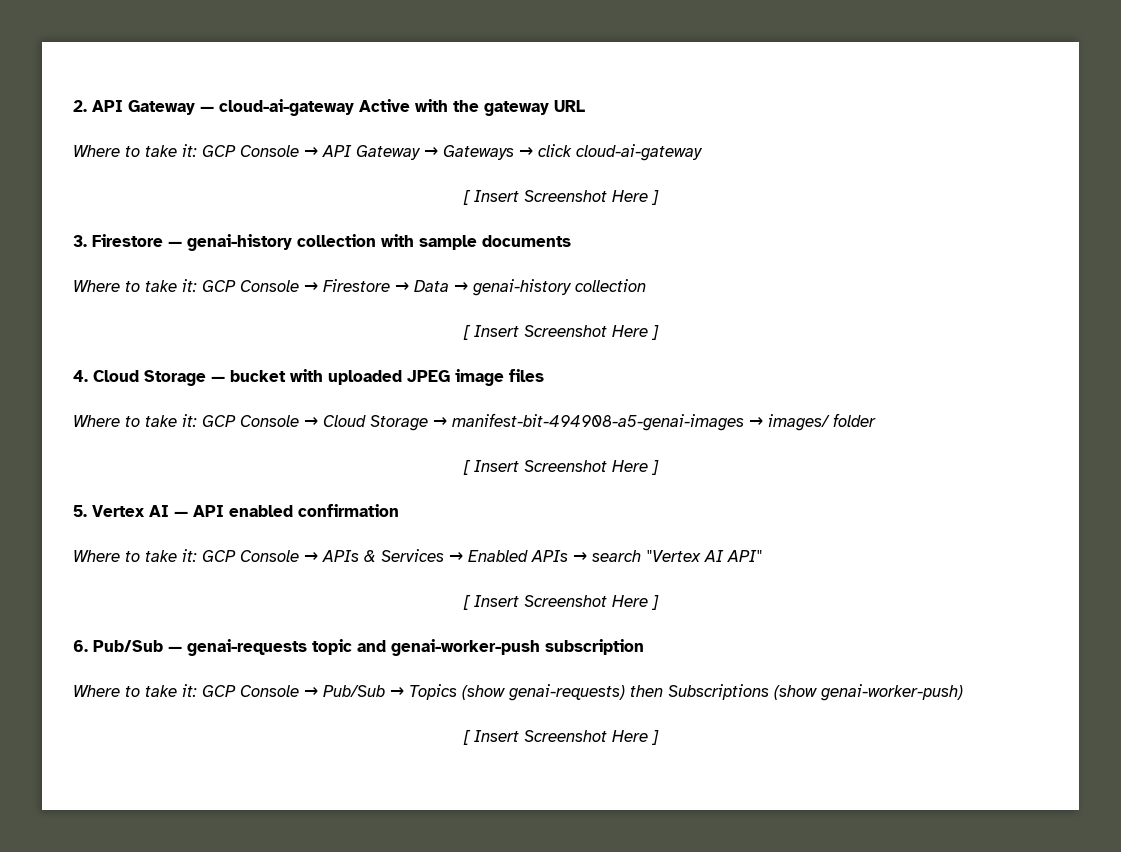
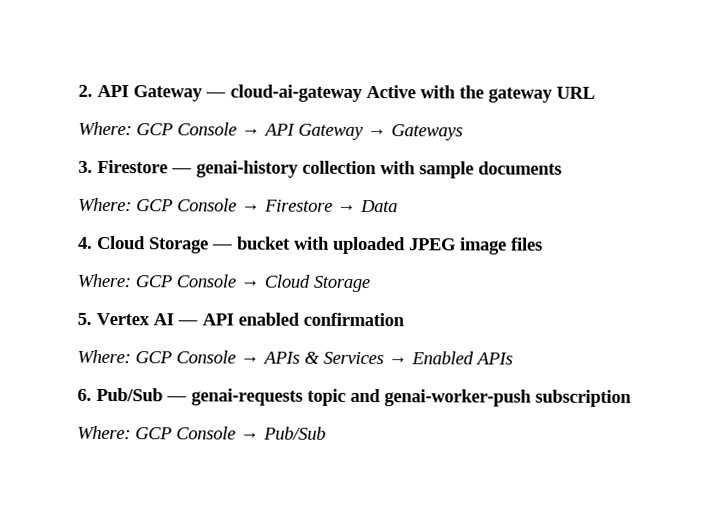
- Where to take it: GCP Console → API Gateway → Gateways → click cloud-ai-gateway
- [ Insert Screenshot Here ]
+ Where: GCP Console → API Gateway → Gateways
- Where to take it: GCP Console → Firestore → Data → genai-history collection
- [ Insert Screenshot Here ]
+ Where: GCP Console → Firestore → Data
- Where to take it: GCP Console → Cloud Storage → manifest-bit-494908-a5-genai-images → images/ folder
- [ Insert Screenshot Here ]
+ Where: GCP Console → Cloud Storage
- Where to take it: GCP Console → APIs & Services → Enabled APIs → search "Vertex AI API"
- [ Insert Screenshot Here ]
+ Where: GCP Console → APIs & Services → Enabled APIs
- Where to take it: GCP Console → Pub/Sub → Topics (show genai-requests) then Subscriptions (show genai-worker-push)
- [ Insert Screenshot Here ]
+ Where: GCP Console → Pub/Sub

